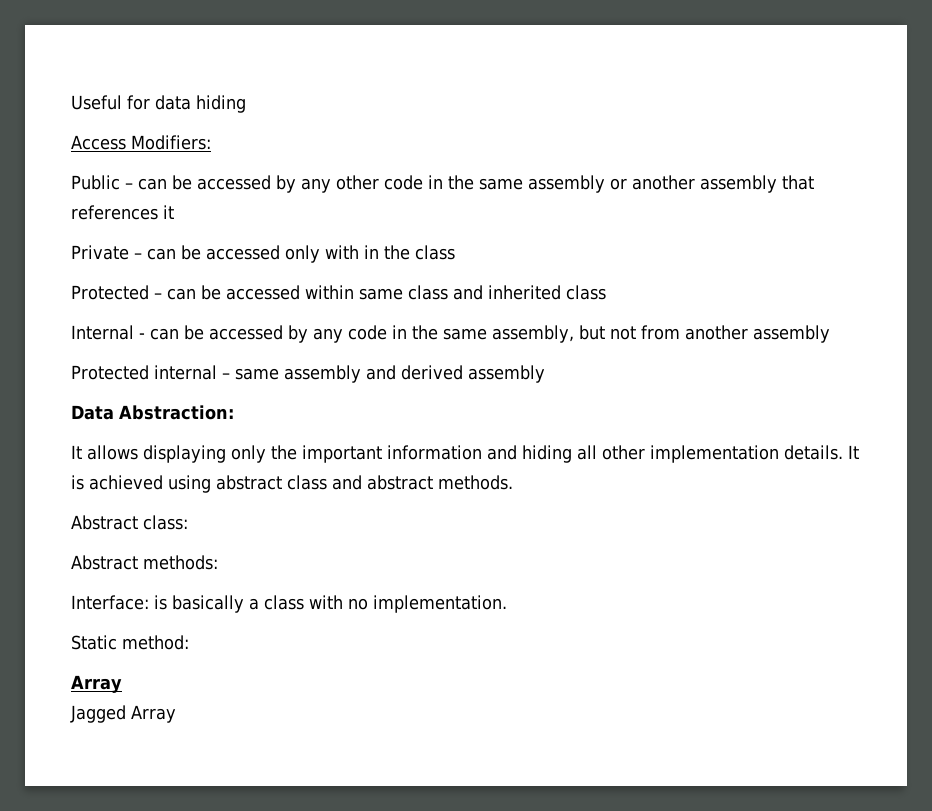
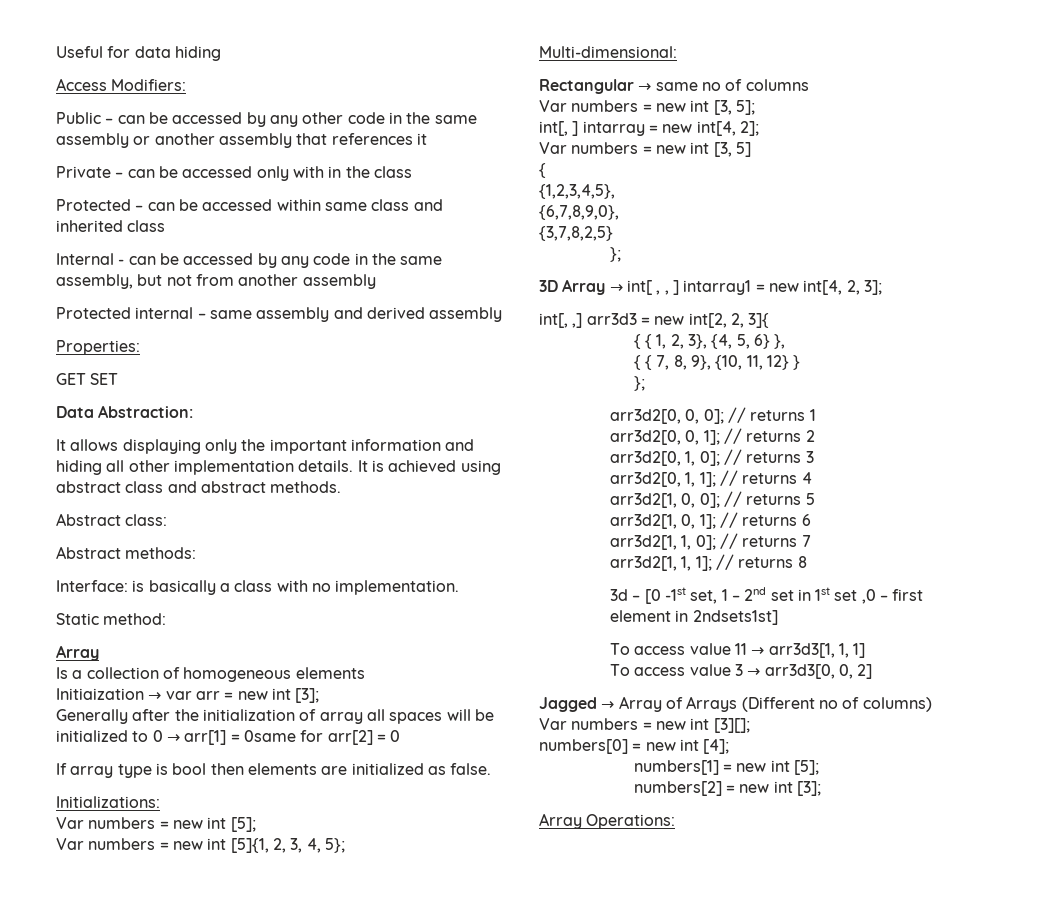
+ Properties:
+ GET SET
- Jagged Array
+ Is a collection of homogeneous elements
+ Initiaization → var arr = new int [3];
+ Generally after the initialization of array all spaces will be initialized to 0 → arr[1] = 0same for arr[2] = 0
+ If array type is bool then elements are initialized as false.
+ Initializations:
+ Var numbers = new int [5];
+ Var numbers = new int [5]{1, 2, 3, 4, 5};
+ Multi-dimensional:
+ Rectangular → same no of columns
+ Var numbers = new int [3, 5];
+ int[, ] intarray = new int[4, 2];
+ Var numbers = new int [3, 5]
+ {
+ {1,2,3,4,5},
+ {6,7,8,9,0},
+ {3,7,8,2,5}
+ };
+ 3D Array → int[ , , ] intarray1 = new int[4, 2, 3];
+ int[, ,] arr3d3 = new int[2, 2, 3]{
+ { { 1, 2, 3}, {4, 5, 6} },
+ { { 7, 8, 9}, {10, 11, 12} }
+ };
+ arr3d2[0, 0, 0]; // returns 1
+ arr3d2[0, 0, 1]; // returns 2
+ arr3d2[0, 1, 0]; // returns 3
+ arr3d2[0, 1, 1]; // returns 4
+ arr3d2[1, 0, 0]; // returns 5
+ arr3d2[1, 0, 1]; // returns 6
+ arr3d2[1, 1, 0]; // returns 7
+ arr3d2[1, 1, 1]; // returns 8
+ 3d – [0 -1st set, 1 – 2nd set in 1st set ,0 – first element in 2ndsets1st]
+ To access value 11 → arr3d3[1, 1, 1]
+ To access value 3 → arr3d3[0, 0, 2]
+ Jagged → Array of Arrays (Different no of columns)
+ Var numbers = new int [3][];
+ numbers[0] = new int [4];
+ numbers[1] = new int [5];
+ numbers[2] = new int [3];
+ Array Operations:

